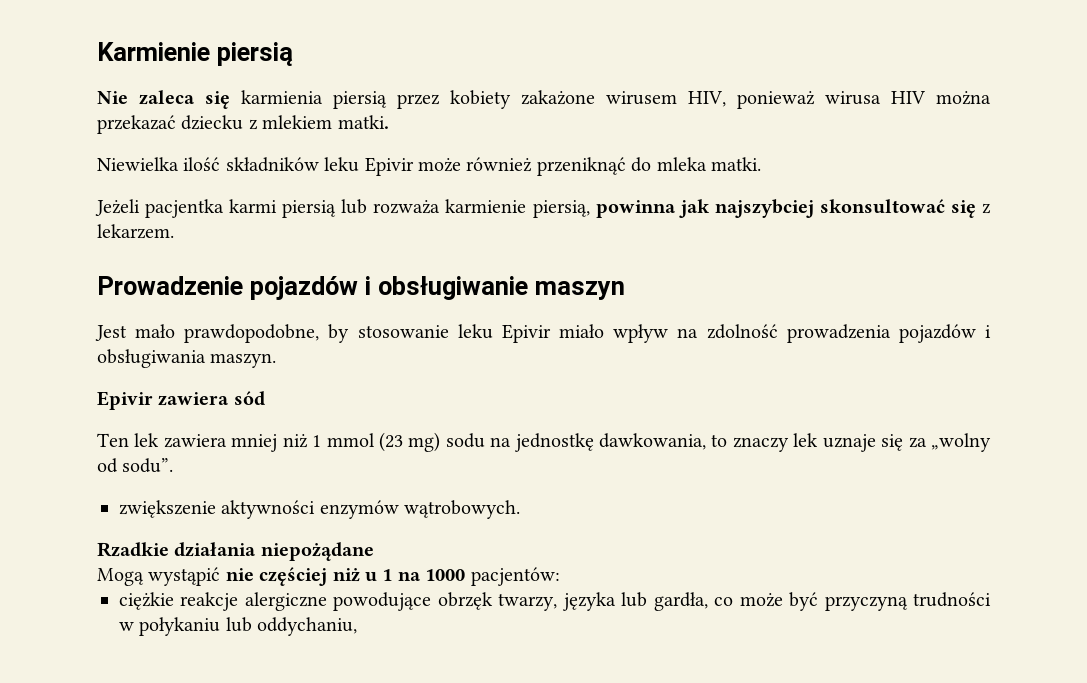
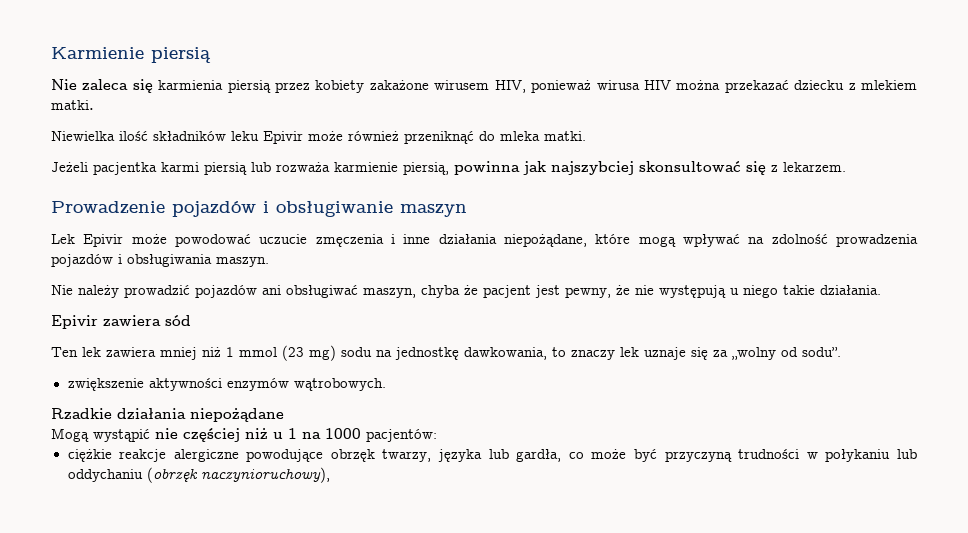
- Jest mało prawdopodobne, by stosowanie leku Epivir miało wpływ na zdolność prowadzenia pojazdów i obsługiwania maszyn.
+ Lek Epivir może powodować uczucie zmęczenia i inne działania niepożądane, które mogą wpływać na zdolność prowadzenia pojazdów i obsługiwania maszyn.
+ Nie należy prowadzić pojazdów ani obsługiwać maszyn, chyba że pacjent jest pewny, że nie występują u niego takie działania.
- ciężkie reakcje alergiczne powodujące obrzęk twarzy, języka lub gardła, co może być przyczyną trudności w połykaniu lub oddychaniu,
+ ciężkie reakcje alergiczne powodujące obrzęk twarzy, języka lub gardła, co może być przyczyną trudności w połykaniu lub oddychaniu (obrzęk naczynioruchowy),

